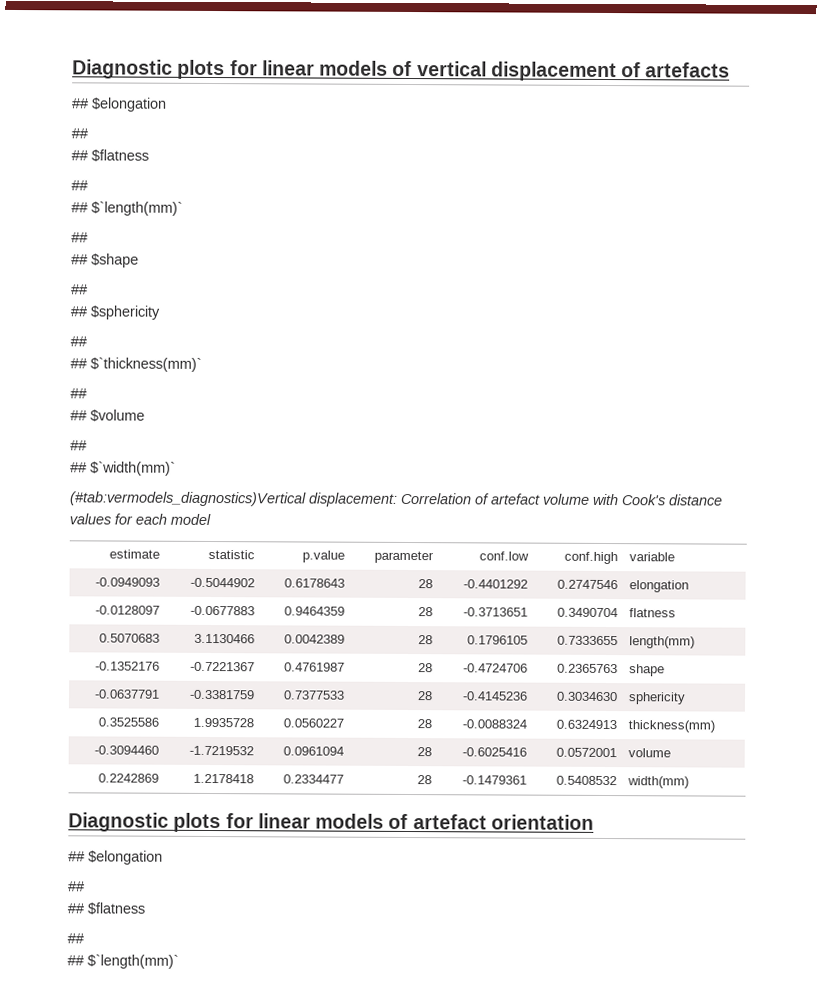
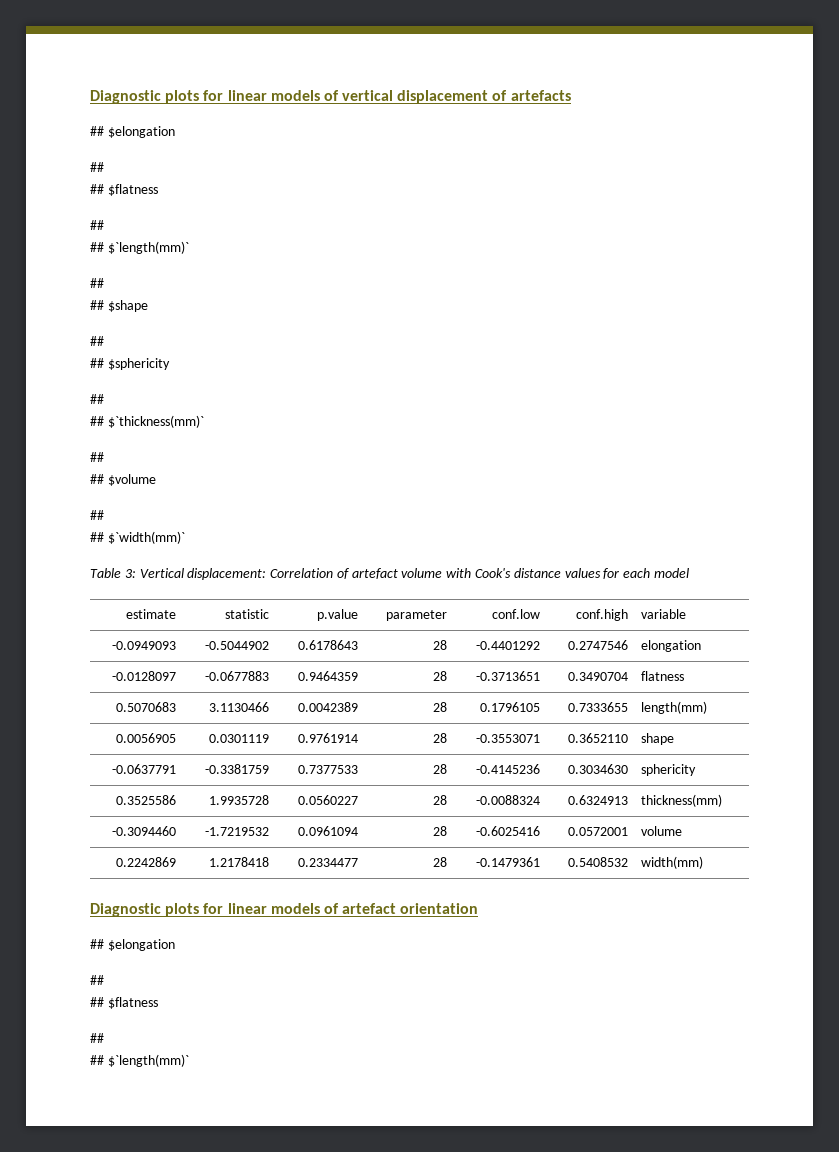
- (#tab:vermodels_diagnostics)Vertical displacement: Correlation of artefact volume with Cook's distance values for each model
+ Table 3: Vertical displacement: Correlation of artefact volume with Cook's distance values for each model
- -0.1352176 | -0.7221367 | 0.4761987 | 28 | -0.4724706 | 0.2365763 | shape
+ 0.0056905 | 0.0301119 | 0.9761914 | 28 | -0.3553071 | 0.3652110 | shape

